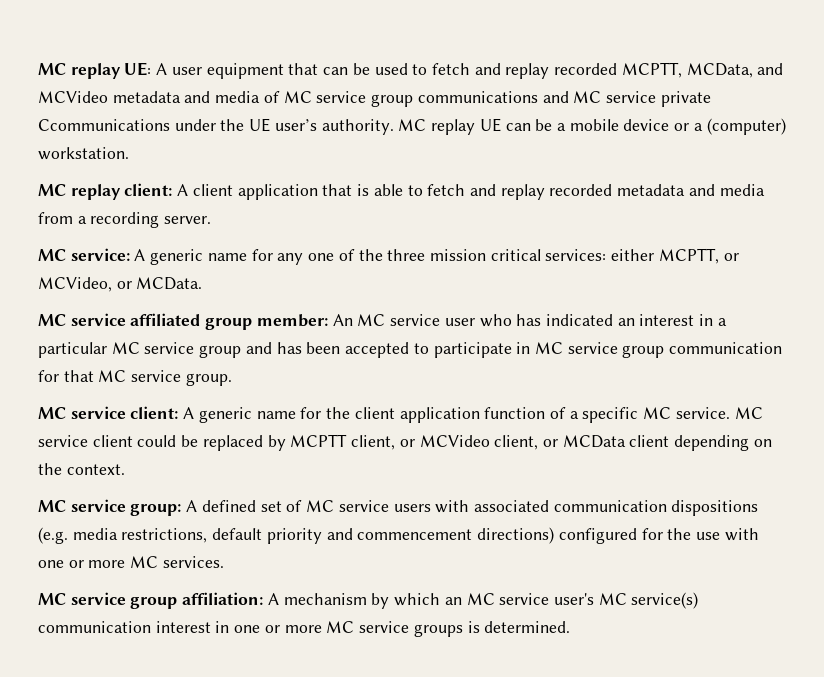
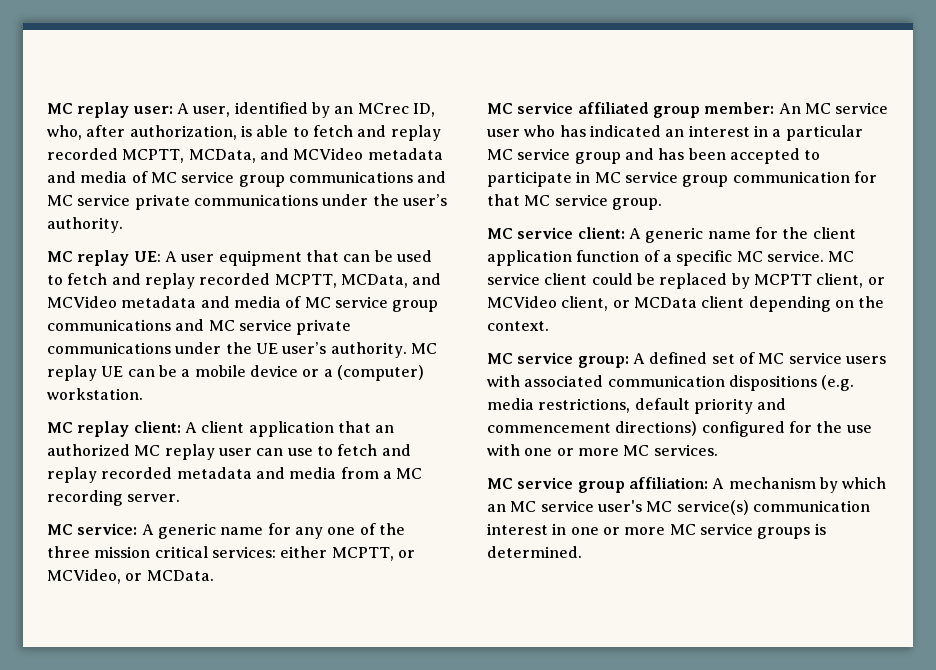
- MC replay UE: A user equipment that can be used to fetch and replay recorded MCPTT, MCData, and MCVideo metadata and media of MC service group communications and MC service private Ccommunications under the UE user’s authority.
+ MC replay user: A user, identified by an MCrec ID, who, after authorization, is able to fetch and replay recorded MCPTT, MCData, and MCVideo metadata and media of MC service group communications and MC service private communications under the user’s authority.
+ MC replay UE: A user equipment that can be used to fetch and replay recorded MCPTT, MCData, and MCVideo metadata and media of MC service group communications and MC service private communications under the UE user’s authority.
- MC replay client: A client application that is able to fetch and replay recorded metadata and media from a recording server.
+ MC replay client: A client application that an authorized MC replay user can use to fetch and replay recorded metadata and media from a MC recording server.

